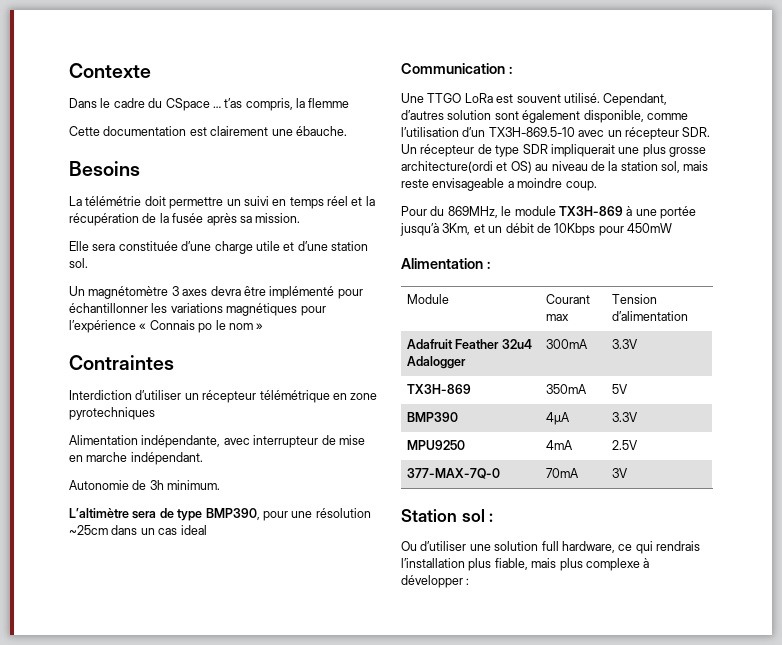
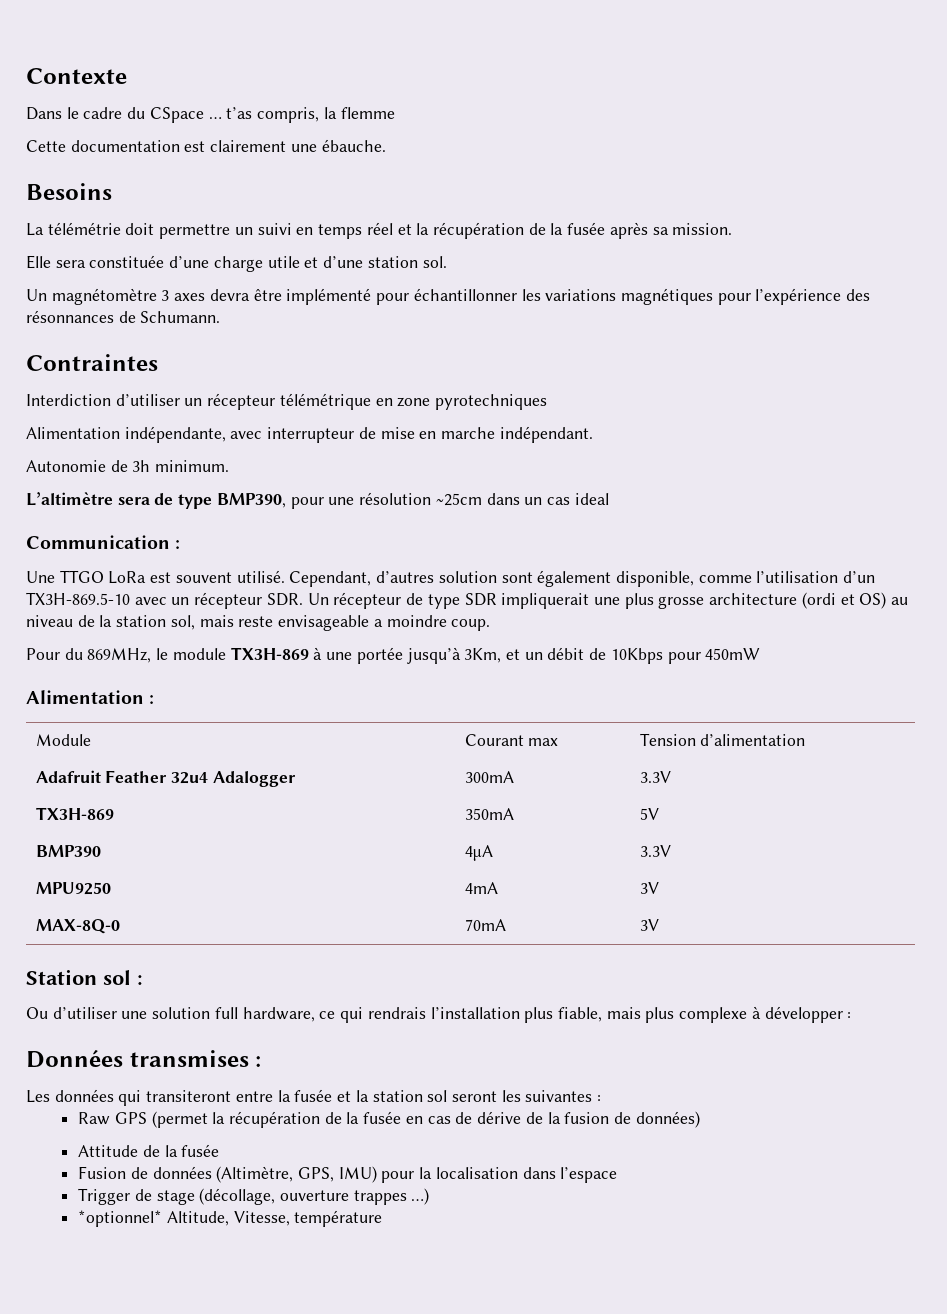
- Un magnétomètre 3 axes devra être implémenté pour échantillonner les variations magnétiques pour l’expérience « Connais po le nom »
+ Un magnétomètre 3 axes devra être implémenté pour échantillonner les variations magnétiques pour l’expérience des résonnances de Schumann.
- Cependant, d’autres solution sont également disponible, comme l’utilisation d’un TX3H-869.5-10 avec un récepteur SDR. Un récepteur de type SDR impliquerait une plus grosse architecture(ordi et OS) au niveau de la station sol, mais reste envisageable a moindre coup.
+ Cependant, d’autres solution sont également disponible, comme l’utilisation d’un TX3H-869.5-10 avec un récepteur SDR. Un récepteur de type SDR impliquerait une plus grosse architecture (ordi et OS) au niveau de la station sol, mais reste envisageable a moindre coup.
- MPU9250 | 4mA | 2.5V
- 377-MAX-7Q-0 | 70mA | 3V
+ MPU9250 | 4mA | 3V
+ MAX-8Q-0 | 70mA | 3V
+ Données transmises :
+ Les données qui transiteront entre la fusée et la station sol seront les suivantes :
+ Raw GPS (permet la récupération de la fusée en cas de dérive de la fusion de données)
+ Attitude de la fusée
+ Fusion de données (Altimètre, GPS, IMU) pour la localisation dans l’espace
+ Trigger de stage (décollage, ouverture trappes …)
+ *optionnel* Altitude, Vitesse, température

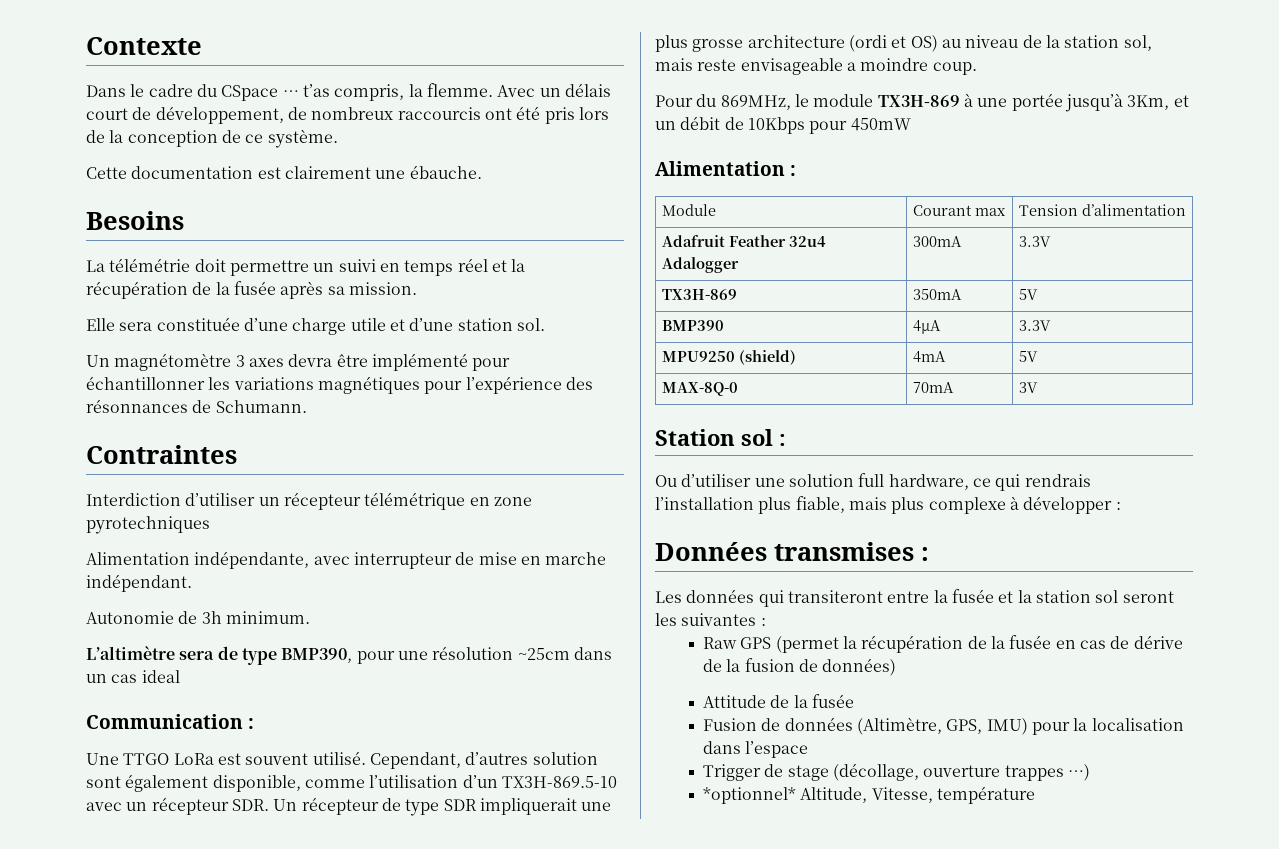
- Dans le cadre du CSpace … t’as compris, la flemme
+ Dans le cadre du CSpace … t’as compris, la flemme. Avec un délais court de développement, de nombreux raccourcis ont été pris lors de la conception de ce système.
- MPU9250 | 4mA | 3V
+ MPU9250 (shield) | 4mA | 5V

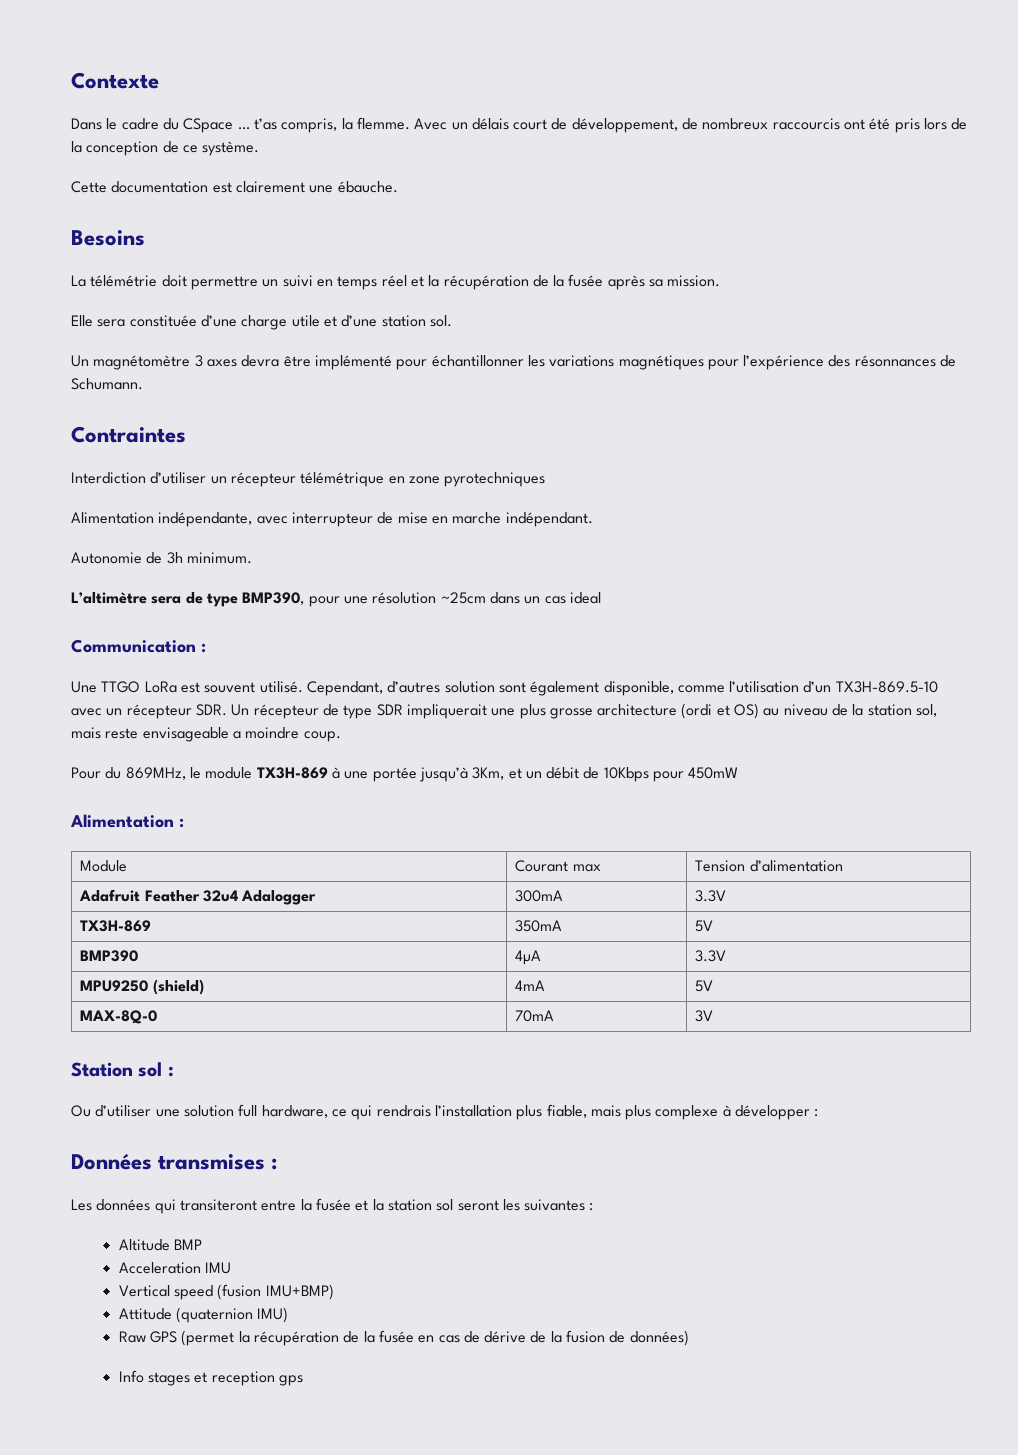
+ Altitude BMP
+ Acceleration IMU
+ Vertical speed (fusion IMU+BMP)
+ Attitude (quaternion IMU)
- Attitude de la fusée
- Fusion de données (Altimètre, GPS, IMU) pour la localisation dans l’espace
- Trigger de stage (décollage, ouverture trappes …)
- *optionnel* Altitude, Vitesse, température
+ Info stages et reception gps

